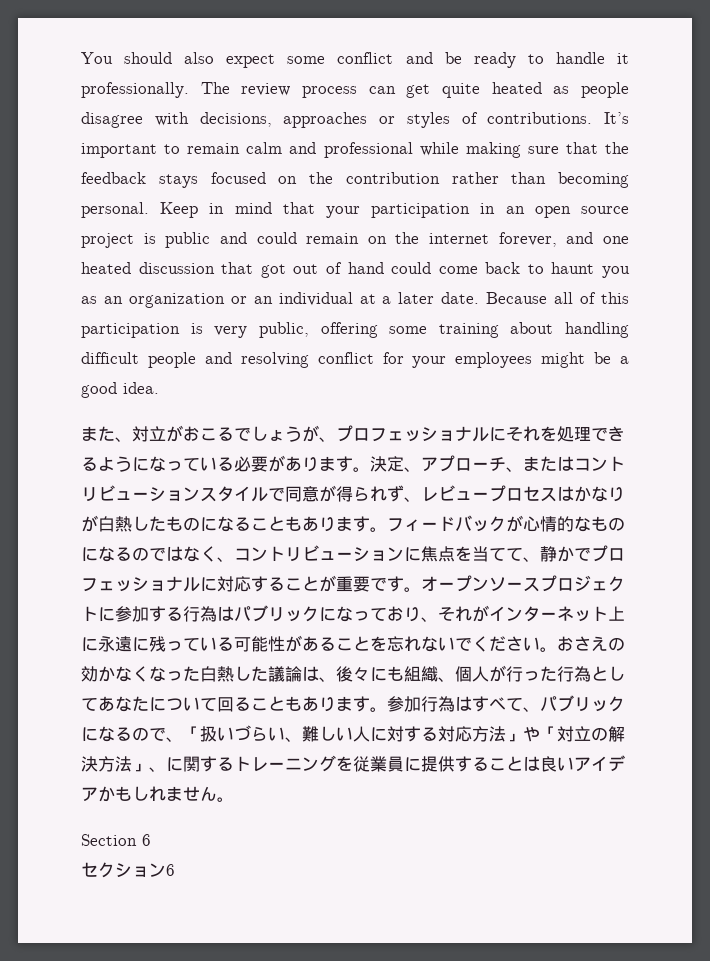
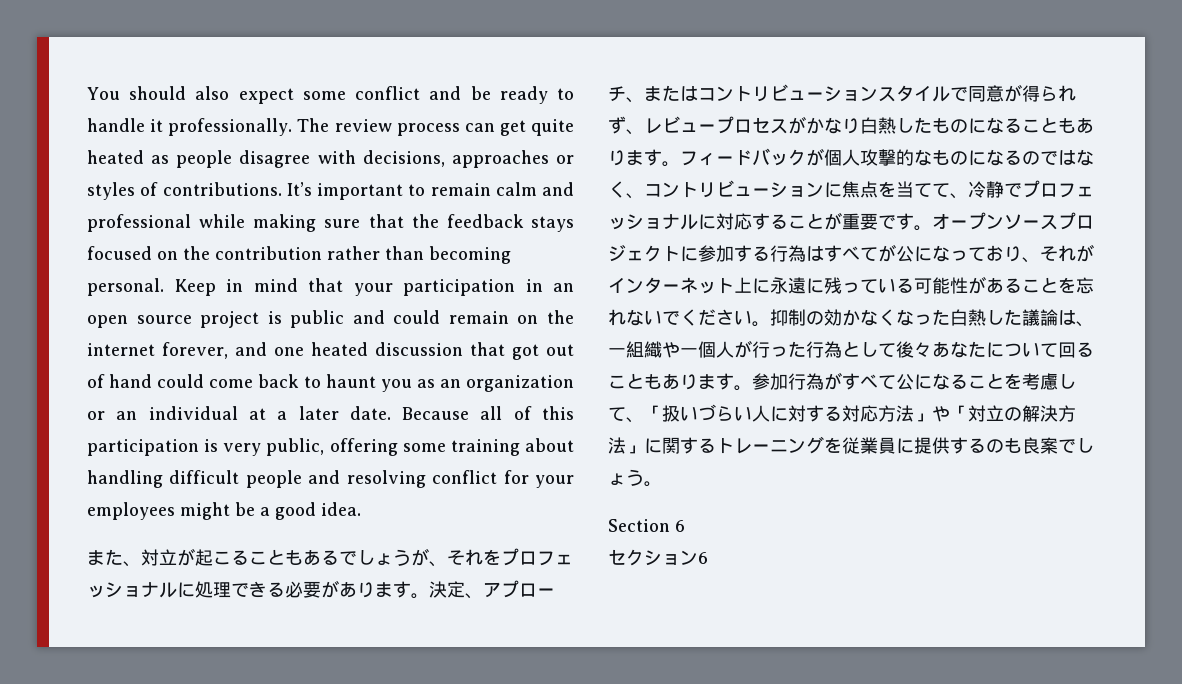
- また、対立がおこるでしょうが、プロフェッショナルにそれを処理できるようになっている必要があります。
+ また、対立が起こることもあるでしょうが、それをプロフェッショナルに処理できる必要があります。
- 決定、アプローチ、またはコントリビューションスタイルで同意が得られず、レビュープロセスはかなりが白熱したものになることもあります。
+ 決定、アプローチ、またはコントリビューションスタイルで同意が得られず、レビュープロセスがかなり白熱したものになることもあります。
- フィードバックが心情的なものになるのではなく、コントリビューションに焦点を当てて、静かでプロフェッショナルに対応することが重要です。
+ フィードバックが個人攻撃的なものになるのではなく、コントリビューションに焦点を当てて、冷静でプロフェッショナルに対応することが重要です。
- オープンソースプロジェクトに参加する行為はパブリックになっており、それがインターネット上に永遠に残っている可能性があることを忘れないでください。
+ オープンソースプロジェクトに参加する行為はすべてが公になっており、それがインターネット上に永遠に残っている可能性があることを忘れないでください。
- おさえの効かなくなった白熱した議論は、後々にも組織、個人が行った行為としてあなたについて回ることもあります。
+ 抑制の効かなくなった白熱した議論は、一組織や一個人が行った行為として後々あなたについて回ることもあります。
- 参加行為はすべて、パブリックになるので、「扱いづらい、難しい人に対する対応方法」や「対立の解決方法」、に関するトレーニングを従業員に提供することは良いアイデアかもしれません。
+ 参加行為がすべて公になることを考慮して、「扱いづらい人に対する対応方法」や「対立の解決方法」に関するトレーニングを従業員に提供するのも良案でしょう。

